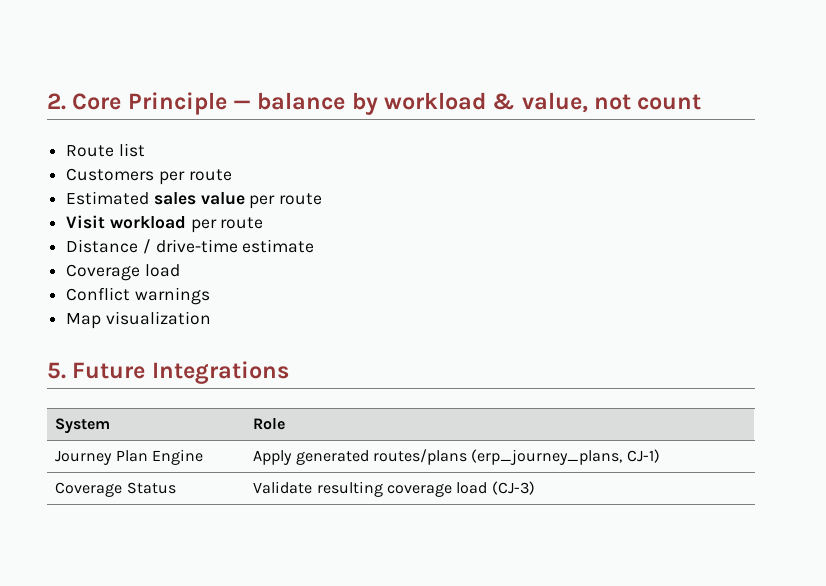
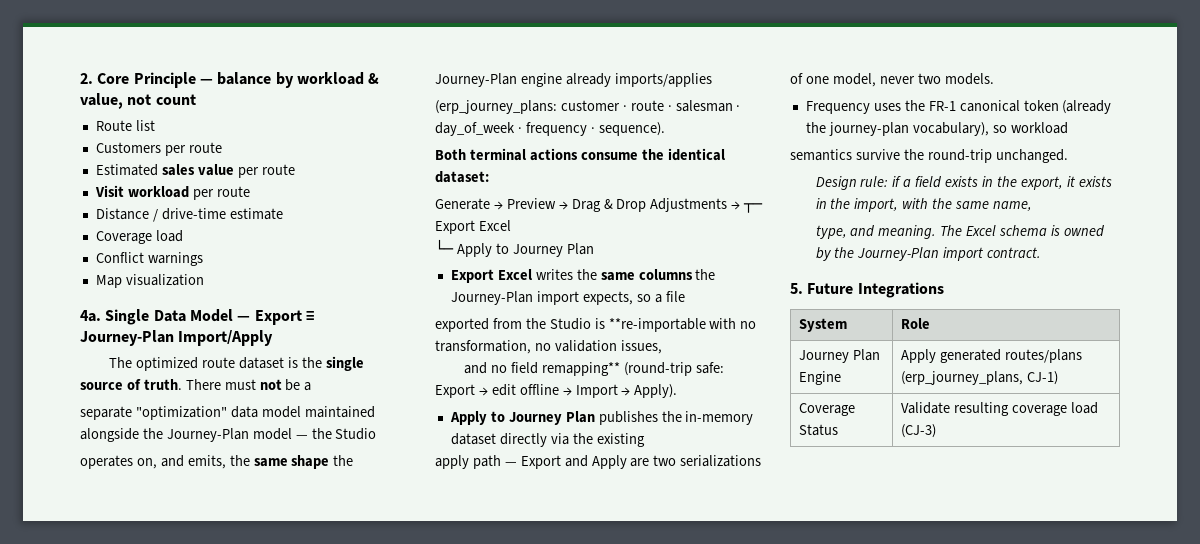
+ 4a. Single Data Model — Export ≡ Journey-Plan Import/Apply
+ The optimized route dataset is the single source of truth. There must not be a
+ separate "optimization" data model maintained alongside the Journey-Plan model — the Studio
+ operates on, and emits, the same shape the Journey-Plan engine already imports/applies
+ (erp_journey_plans: customer · route · salesman · day_of_week · frequency · sequence).
+ Both terminal actions consume the identical dataset:
+ Generate → Preview → Drag & Drop Adjustments → ┬─ Export Excel
+ └─ Apply to Journey Plan
+ Export Excel writes the same columns the Journey-Plan import expects, so a file
+ exported from the Studio is **re-importable with no transformation, no validation issues,
+ and no field remapping** (round-trip safe: Export → edit offline → Import → Apply).
+ Apply to Journey Plan publishes the in-memory dataset directly via the existing
+ apply path — Export and Apply are two serializations of one model, never two models.
+ Frequency uses the FR-1 canonical token (already the journey-plan vocabulary), so workload
+ semantics survive the round-trip unchanged.
+ Design rule: if a field exists in the export, it exists in the import, with the same name,
+ type, and meaning. The Excel schema is owned by the Journey-Plan import contract.

